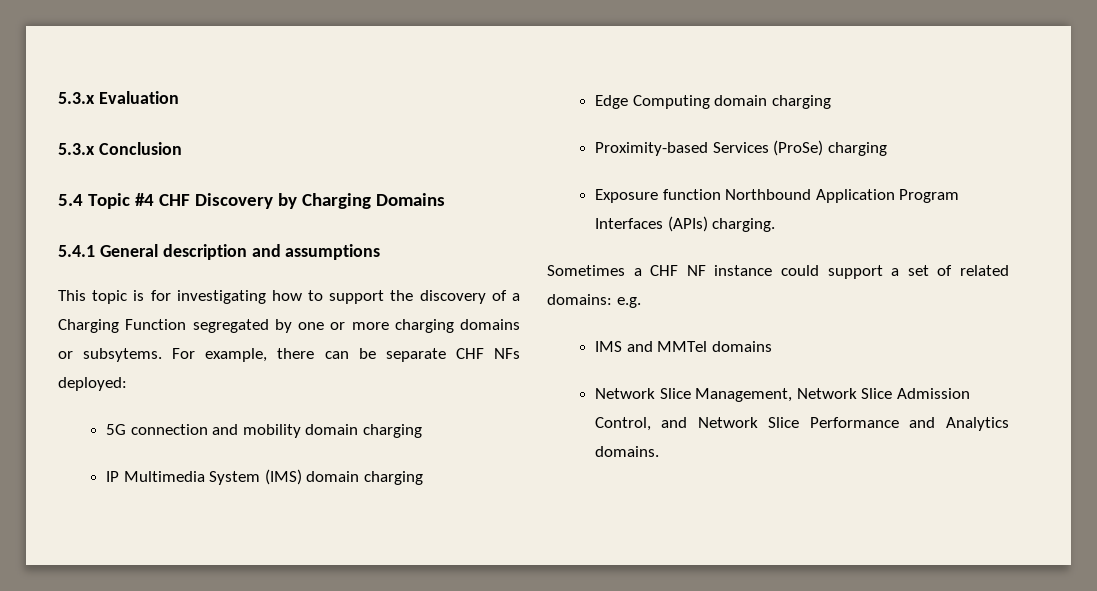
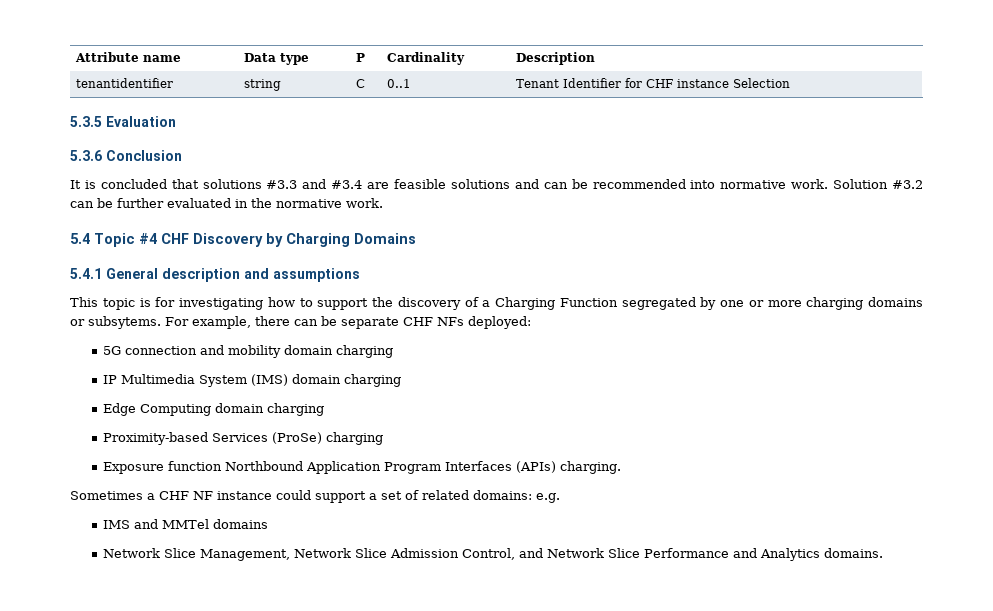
- 5.3.x Evaluation
+ Attribute name | Data type | P | Cardinality | Description
+ tenantidentifier | string | C | 0..1 | Tenant Identifier for CHF instance Selection
+ 5.3.5 Evaluation
- 5.3.x Conclusion
+ 5.3.6 Conclusion
+ It is concluded that solutions #3.3 and #3.4 are feasible solutions and can be recommended into normative work. Solution #3.2 can be further evaluated in the normative work.

